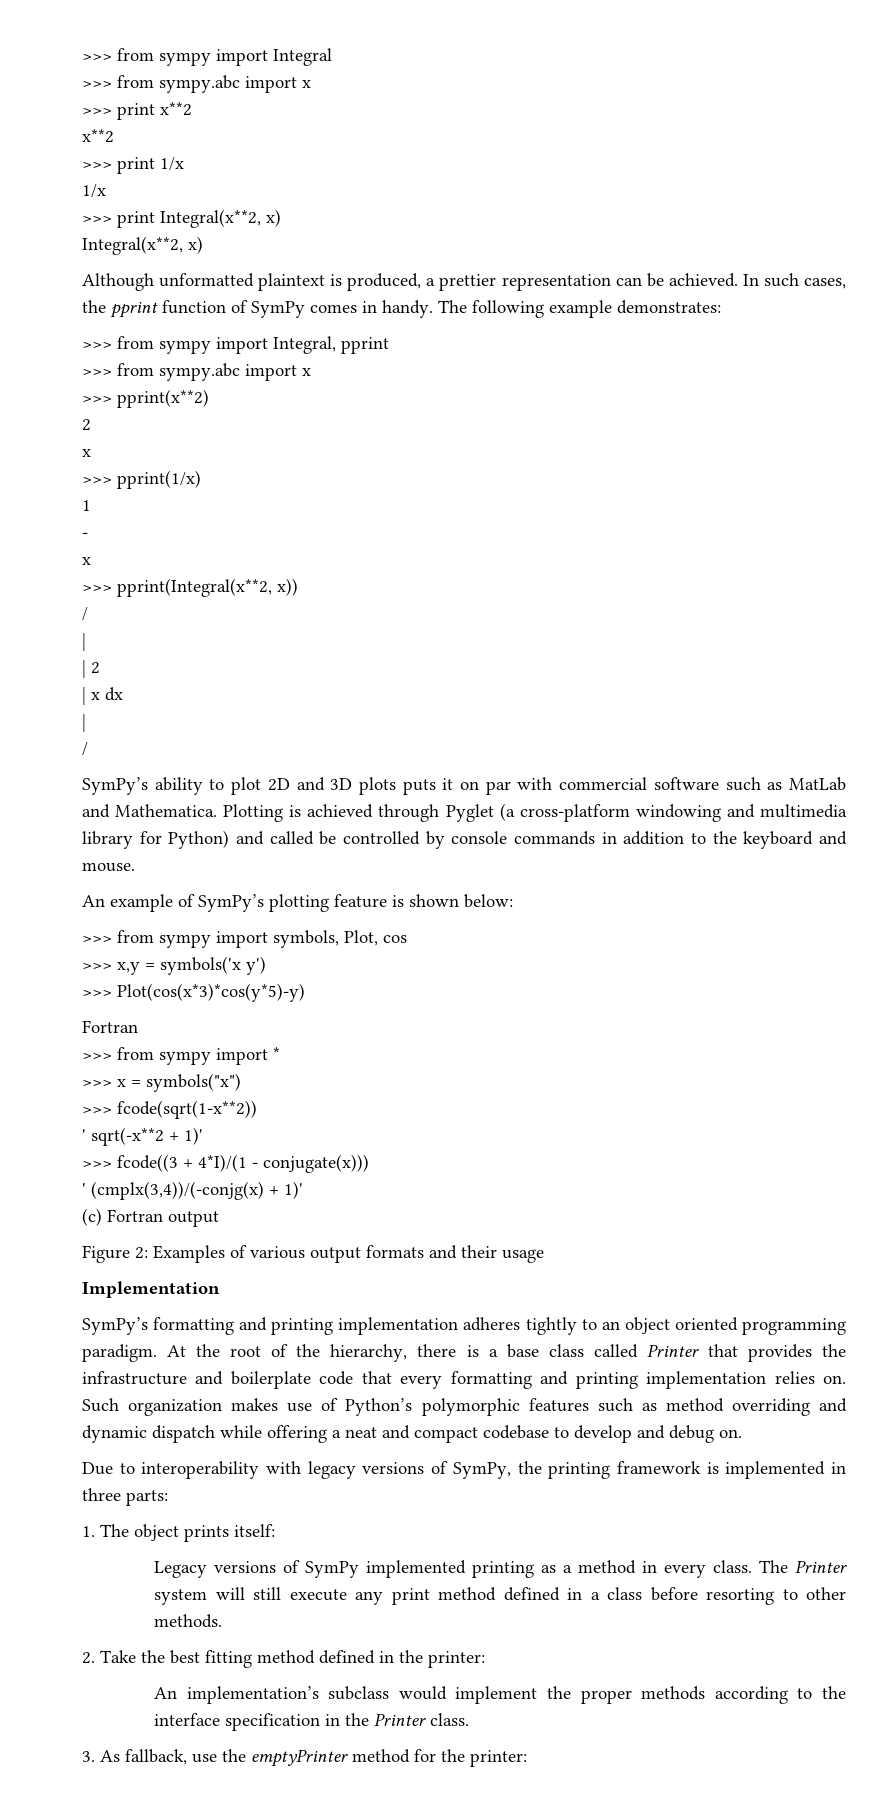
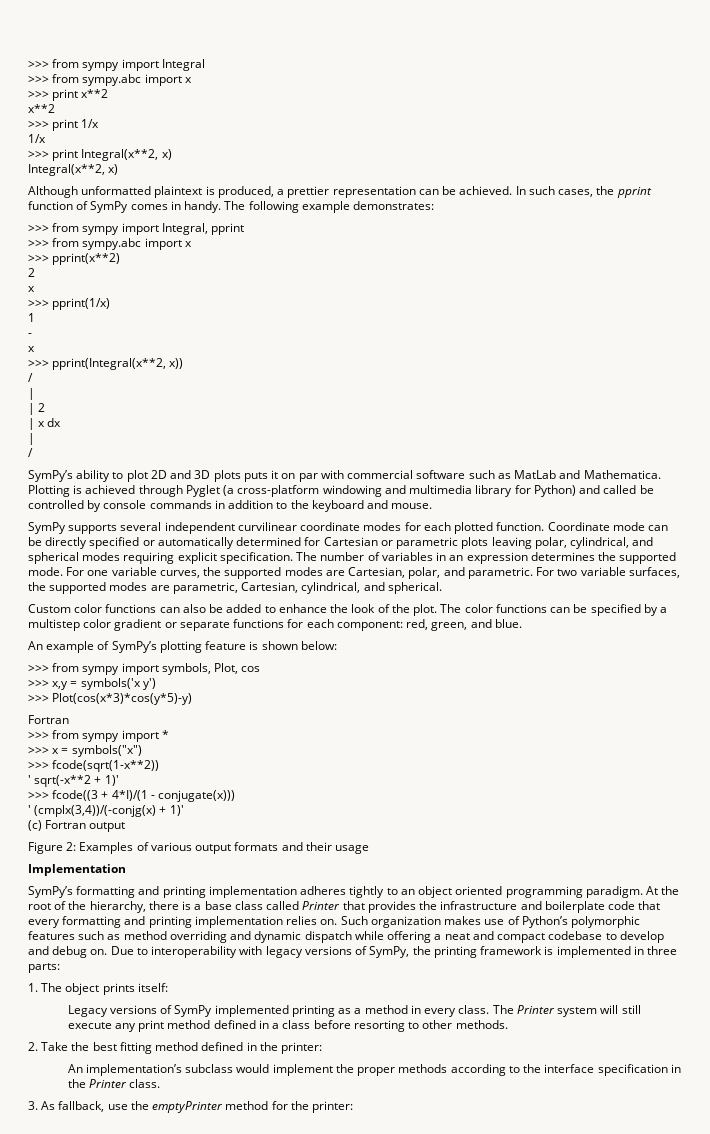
+ SymPy supports several independent curvilinear coordinate modes for each plotted function. Coordinate mode can be directly specified or automatically determined for Cartesian or parametric plots leaving polar, cylindrical, and spherical modes requiring explicit specification. The number of variables in an expression determines the supported mode. For one variable curves, the supported modes are Cartesian, polar, and parametric. For two variable surfaces, the supported modes are parametric, Cartesian, cylindrical, and spherical.
+ Custom color functions can also be added to enhance the look of the plot. The color functions can be specified by a multistep color gradient or separate functions for each component: red, green, and blue.
- Such organization makes use of Python’s polymorphic features such as method overriding and dynamic dispatch while offering a neat and compact codebase to develop and debug on.
- Due to interoperability with legacy versions of SymPy, the printing framework is implemented in three parts:
+ Such organization makes use of Python’s polymorphic features such as method overriding and dynamic dispatch while offering a neat and compact codebase to develop and debug on. Due to interoperability with legacy versions of SymPy, the printing framework is implemented in three parts:

